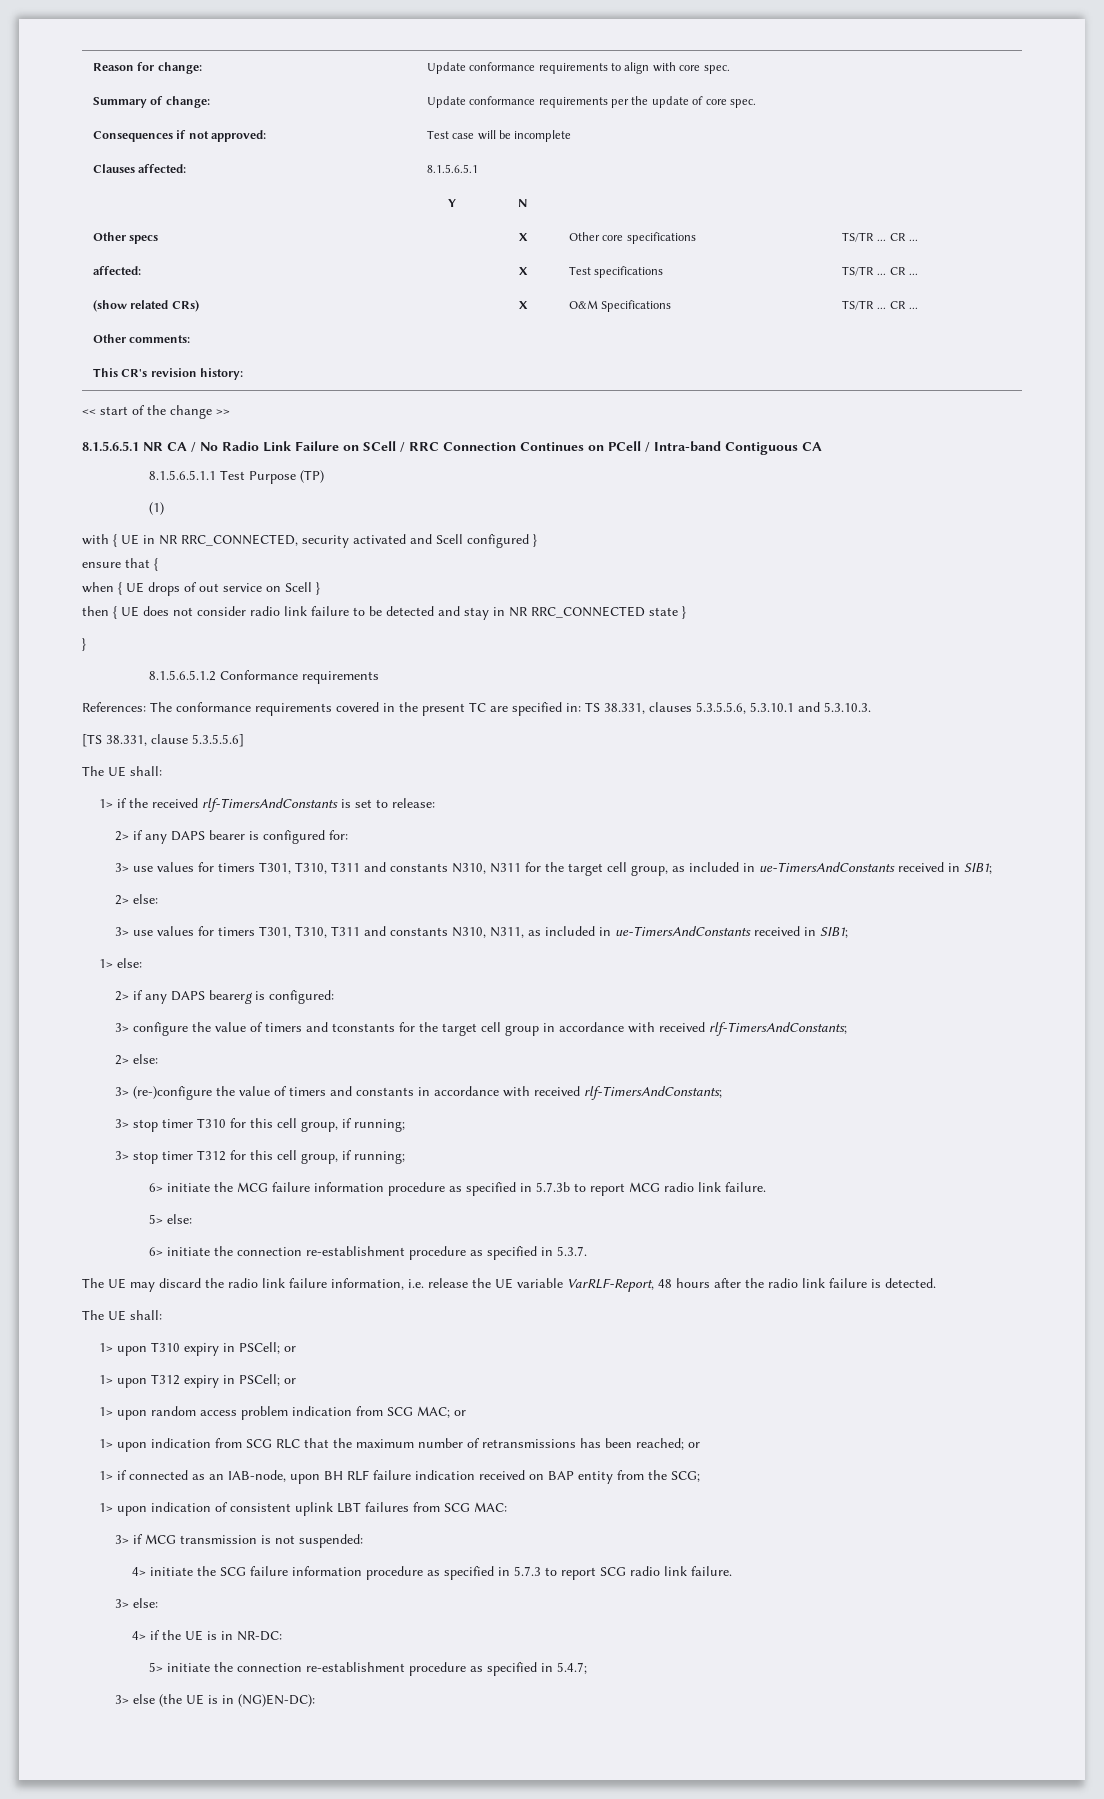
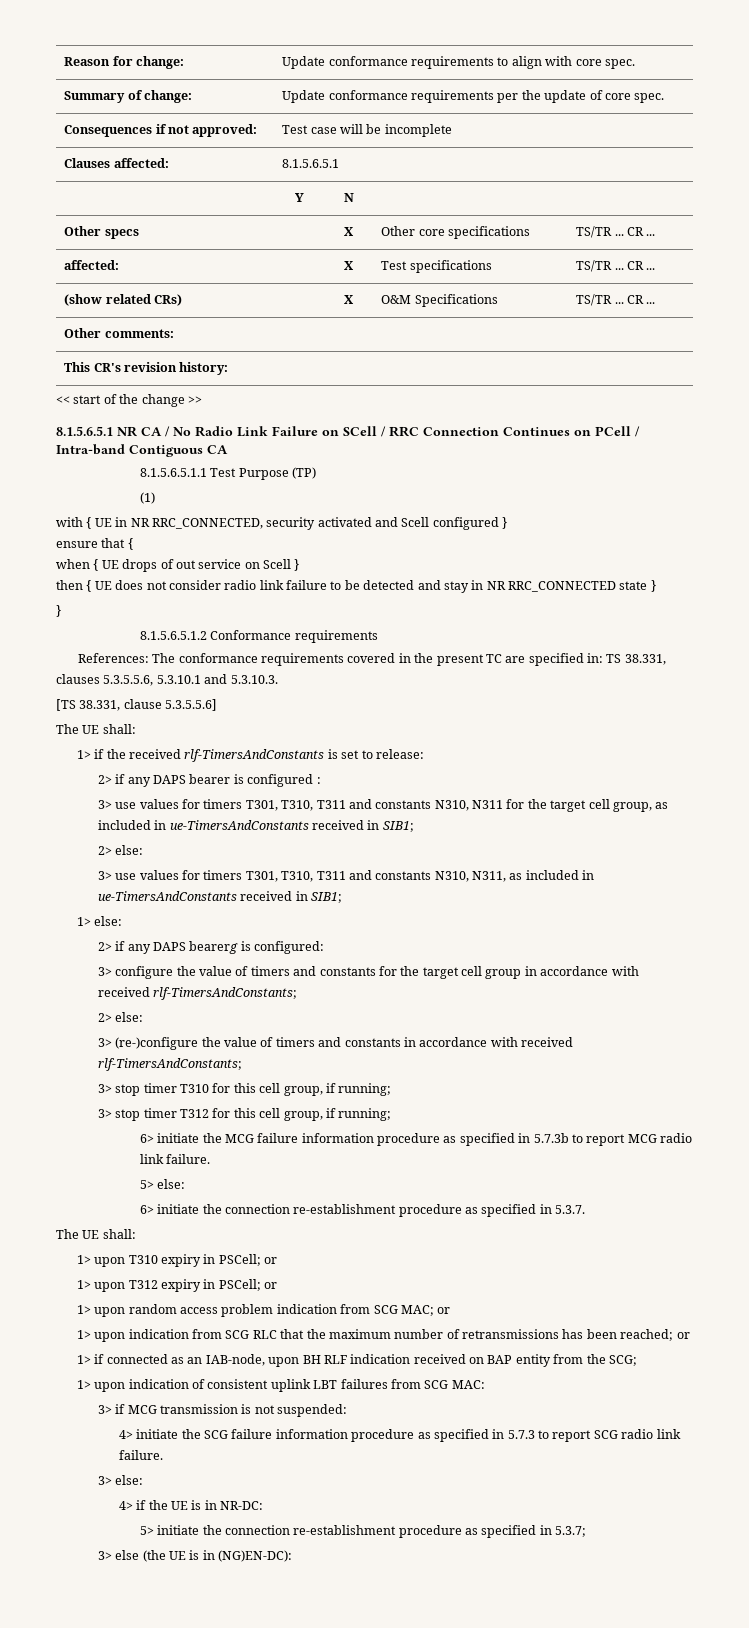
- 2> if any DAPS bearer is configured for:
+ 2> if any DAPS bearer is configured :
- 3> configure the value of timers and tconstants for the target cell group in accordance with received rlf-TimersAndConstants;
+ 3> configure the value of timers and constants for the target cell group in accordance with received rlf-TimersAndConstants;
- The UE may discard the radio link failure information, i.e. release the UE variable VarRLF-Report, 48 hours after the radio link failure is detected.
- 1> if connected as an IAB-node, upon BH RLF failure indication received on BAP entity from the SCG;
+ 1> if connected as an IAB-node, upon BH RLF indication received on BAP entity from the SCG;
- 5> initiate the connection re-establishment procedure as specified in 5.4.7;
+ 5> initiate the connection re-establishment procedure as specified in 5.3.7;

